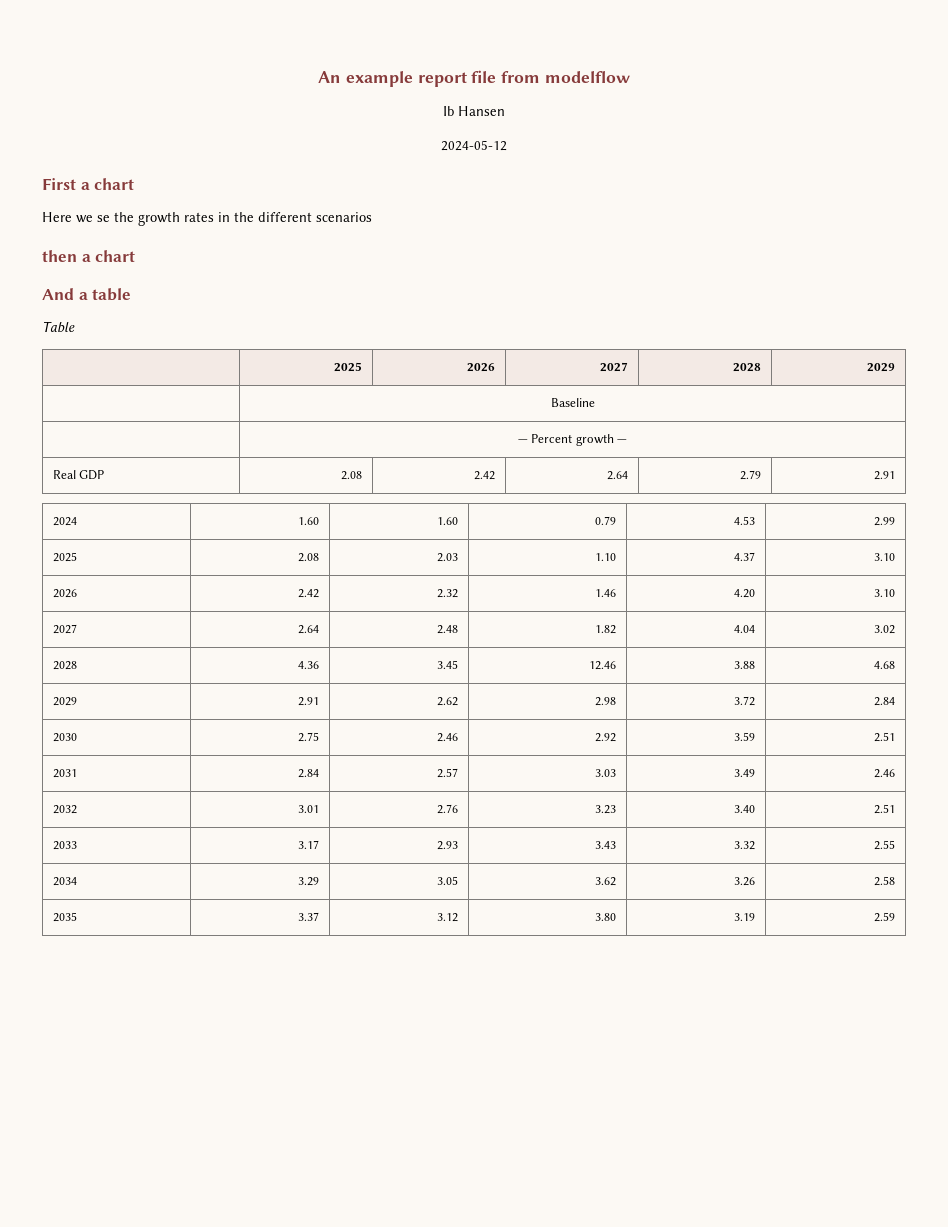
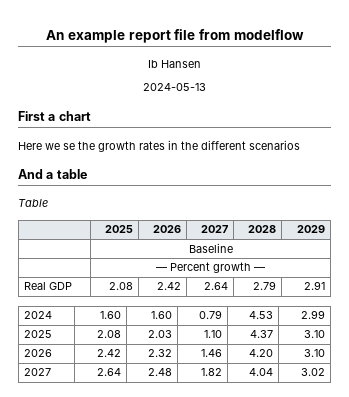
- 2024-05-12
+ 2024-05-13
- then a chart
- 2028 | 4.36 | 3.45 | 12.46 | 3.88 | 4.68
- 2029 | 2.91 | 2.62 | 2.98 | 3.72 | 2.84
- 2030 | 2.75 | 2.46 | 2.92 | 3.59 | 2.51
- 2031 | 2.84 | 2.57 | 3.03 | 3.49 | 2.46
- 2032 | 3.01 | 2.76 | 3.23 | 3.40 | 2.51
- 2033 | 3.17 | 2.93 | 3.43 | 3.32 | 2.55
- 2034 | 3.29 | 3.05 | 3.62 | 3.26 | 2.58
- 2035 | 3.37 | 3.12 | 3.80 | 3.19 | 2.59

